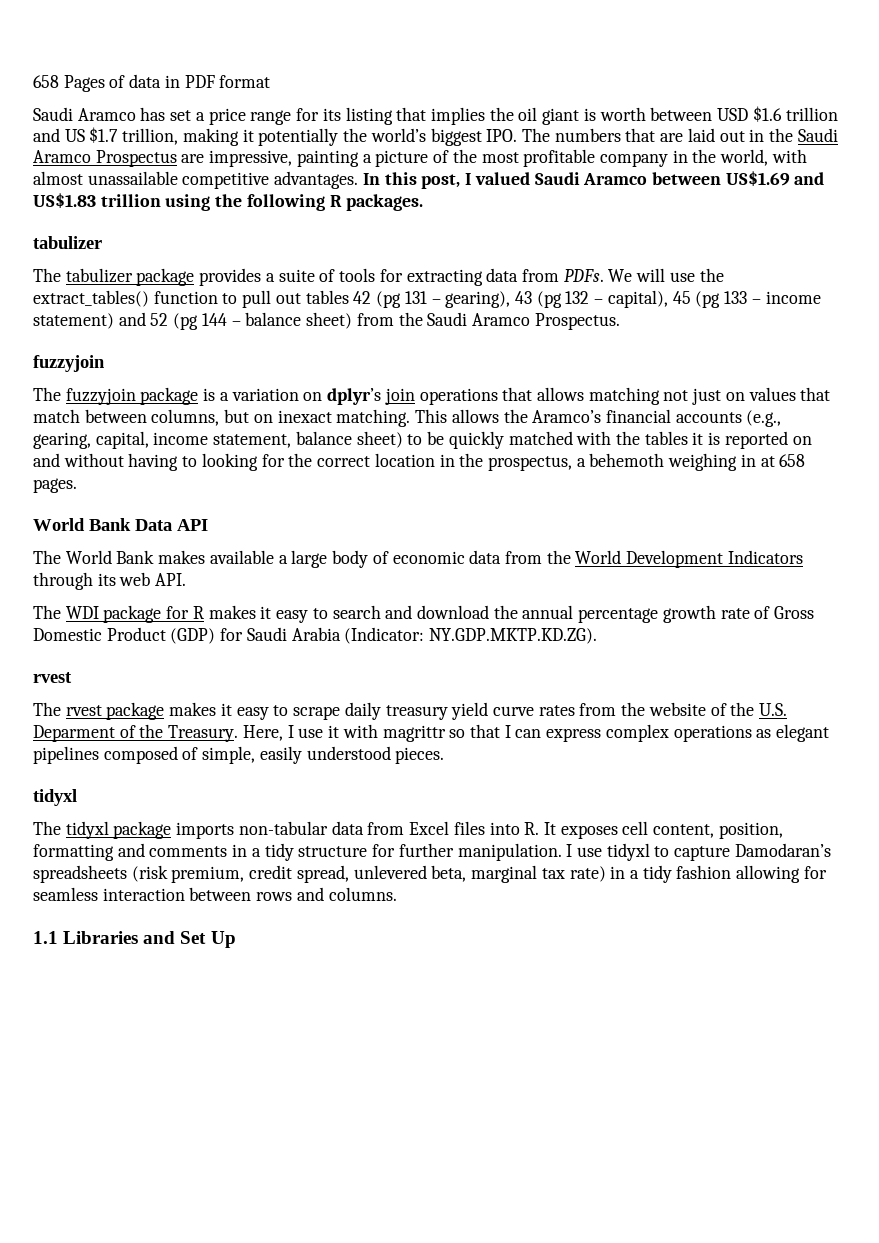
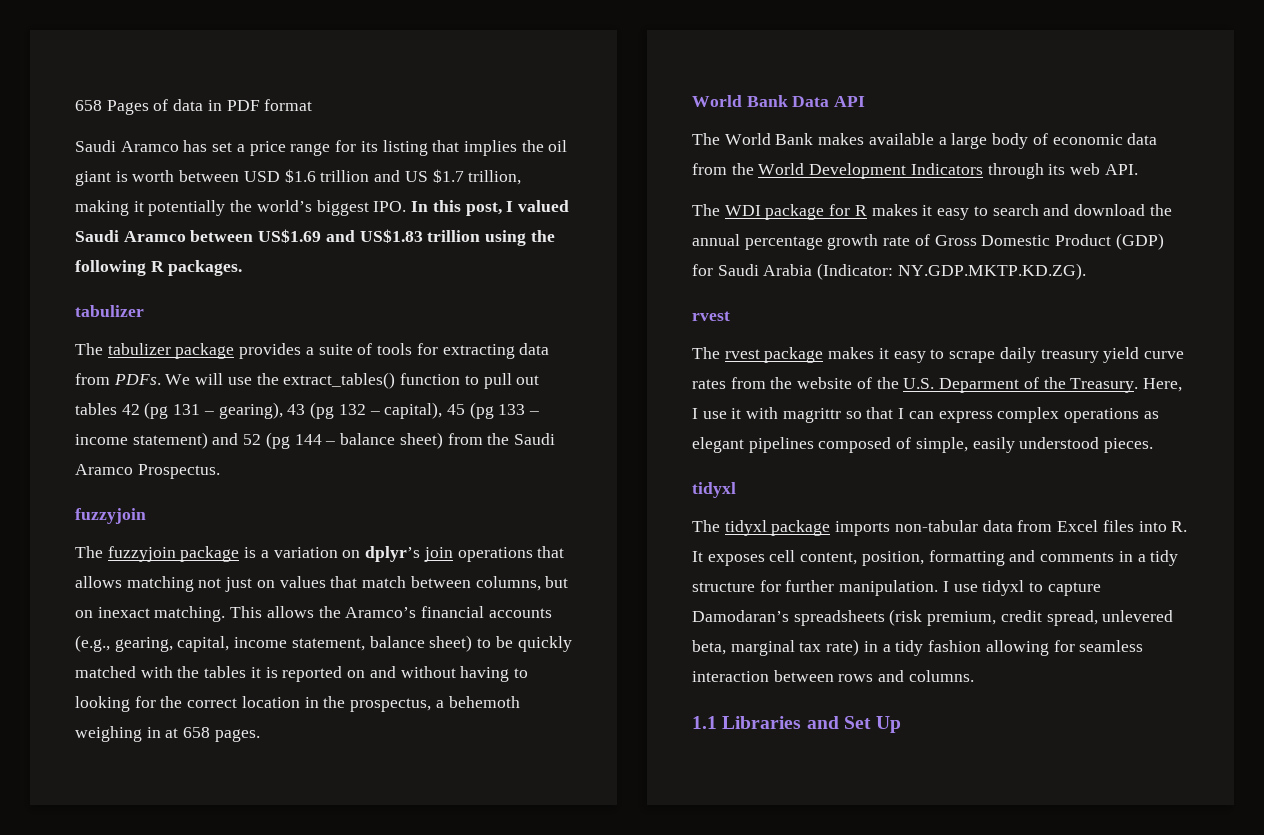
- Saudi Aramco has set a price range for its listing that implies the oil giant is worth between USD $1.6 trillion and US $1.7 trillion, making it potentially the world’s biggest IPO. The numbers that are laid out in the Saudi Aramco Prospectus are impressive, painting a picture of the most profitable company in the world, with almost unassailable competitive advantages. In this post, I valued Saudi Aramco between US$1.69 and US$1.83 trillion using the following R packages.
+ Saudi Aramco has set a price range for its listing that implies the oil giant is worth between USD $1.6 trillion and US $1.7 trillion, making it potentially the world’s biggest IPO. In this post, I valued Saudi Aramco between US$1.69 and US$1.83 trillion using the following R packages.

